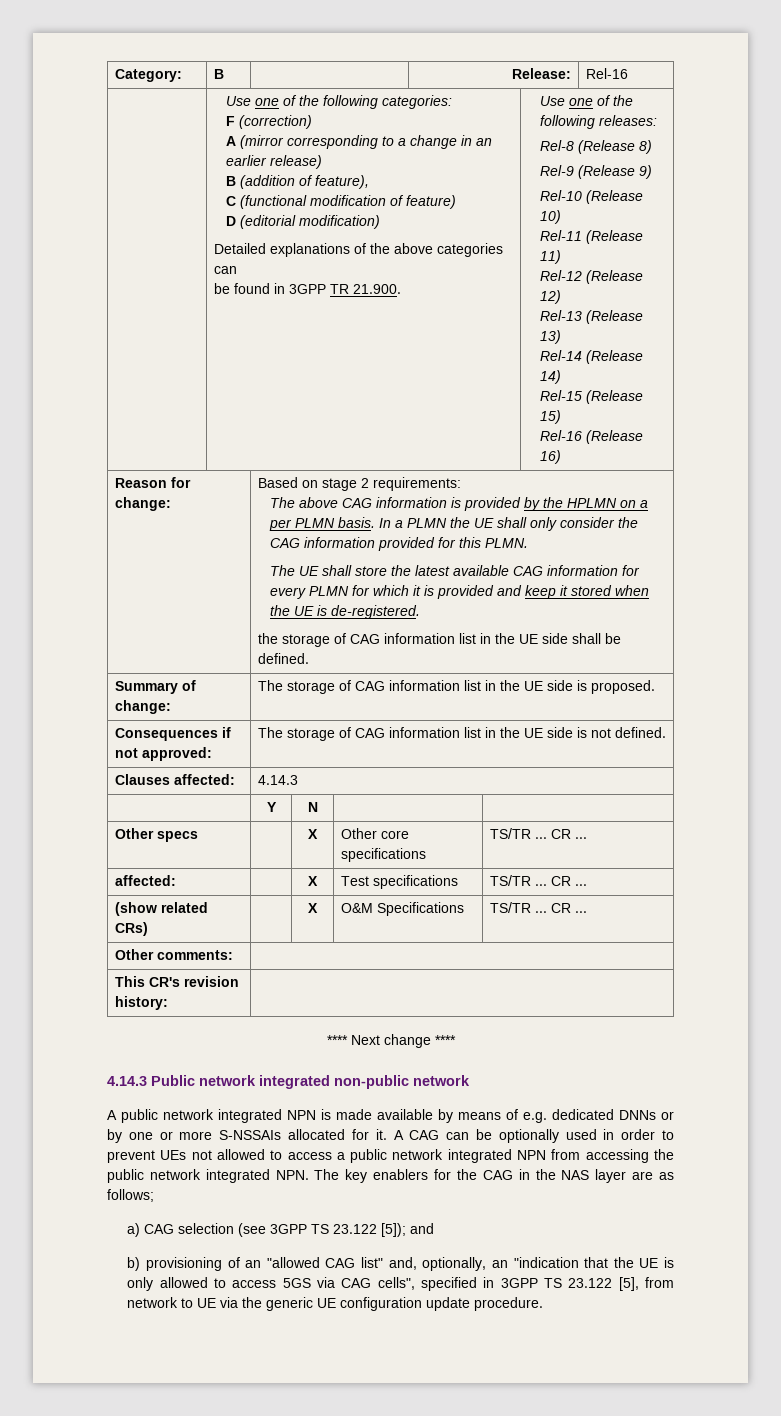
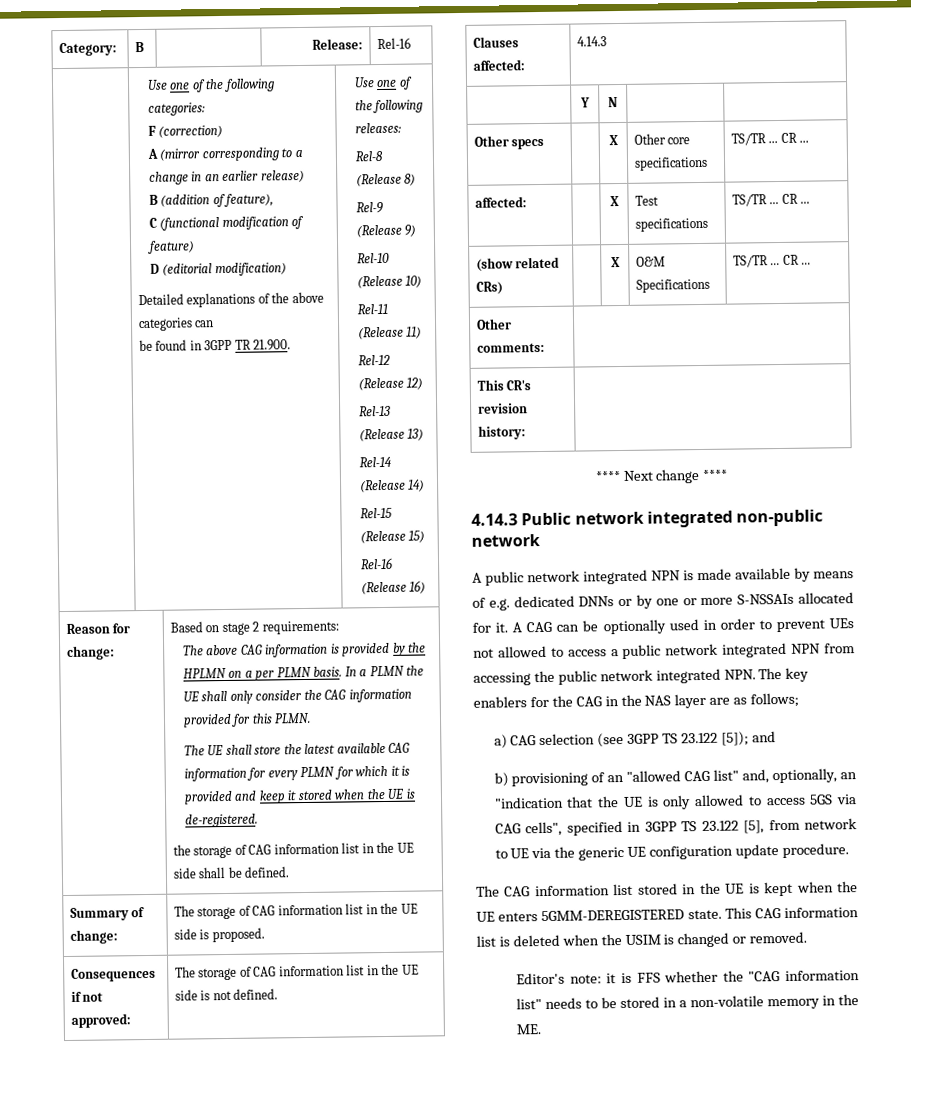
+ The CAG information list stored in the UE is kept when the UE enters 5GMM-DEREGISTERED state. This CAG information list is deleted when the USIM is changed or removed.
+ Editor's note: it is FFS whether the "CAG information list" needs to be stored in a non-volatile memory in the ME.

